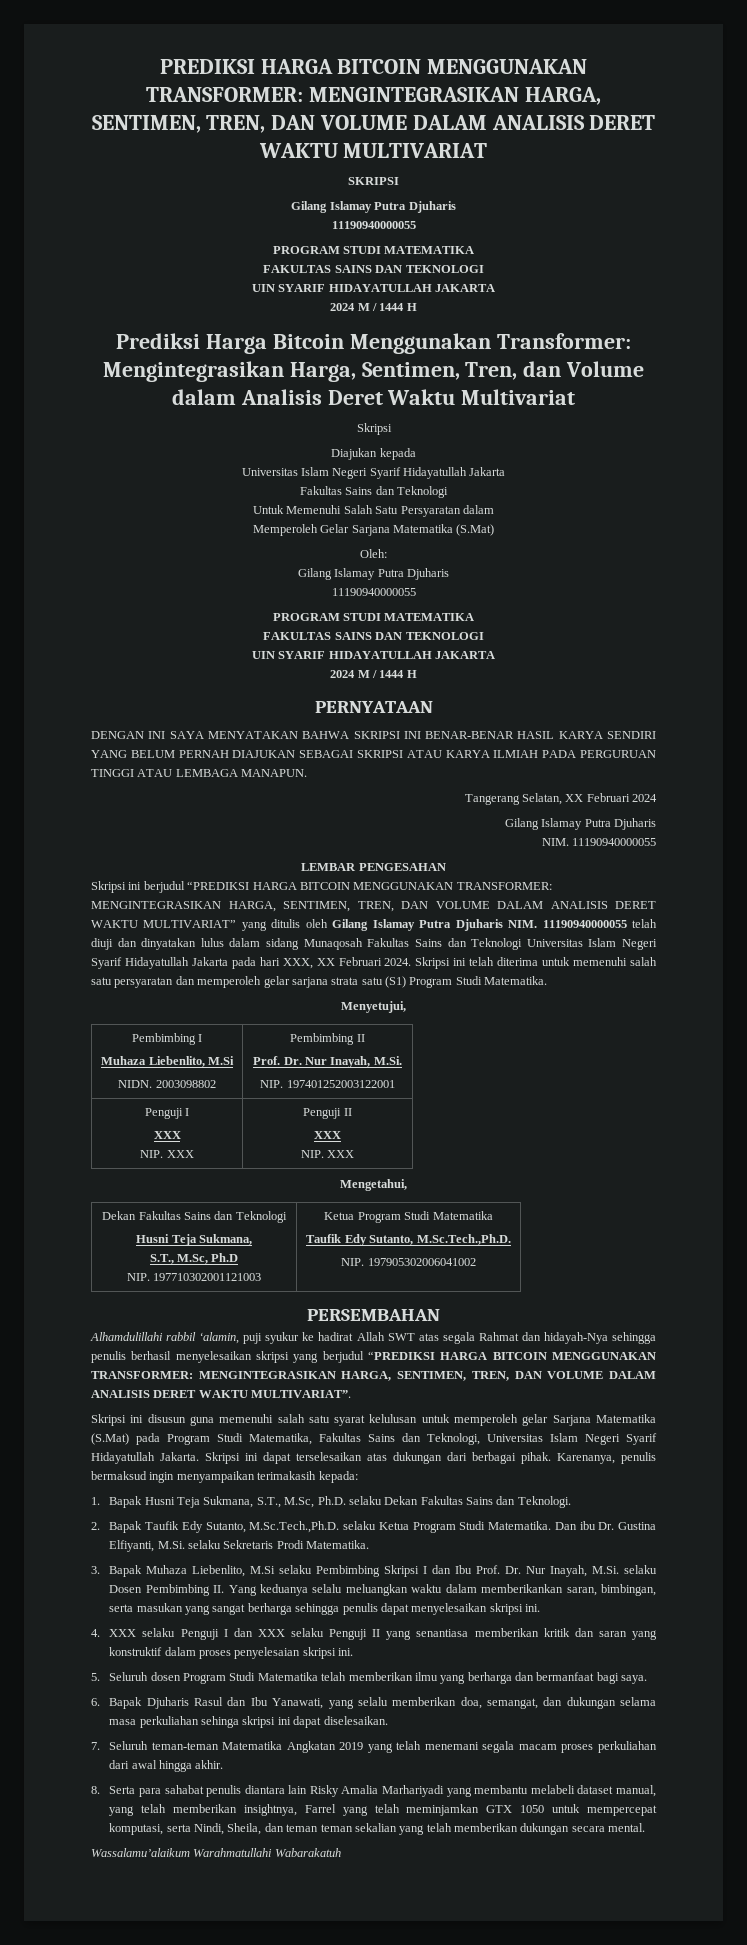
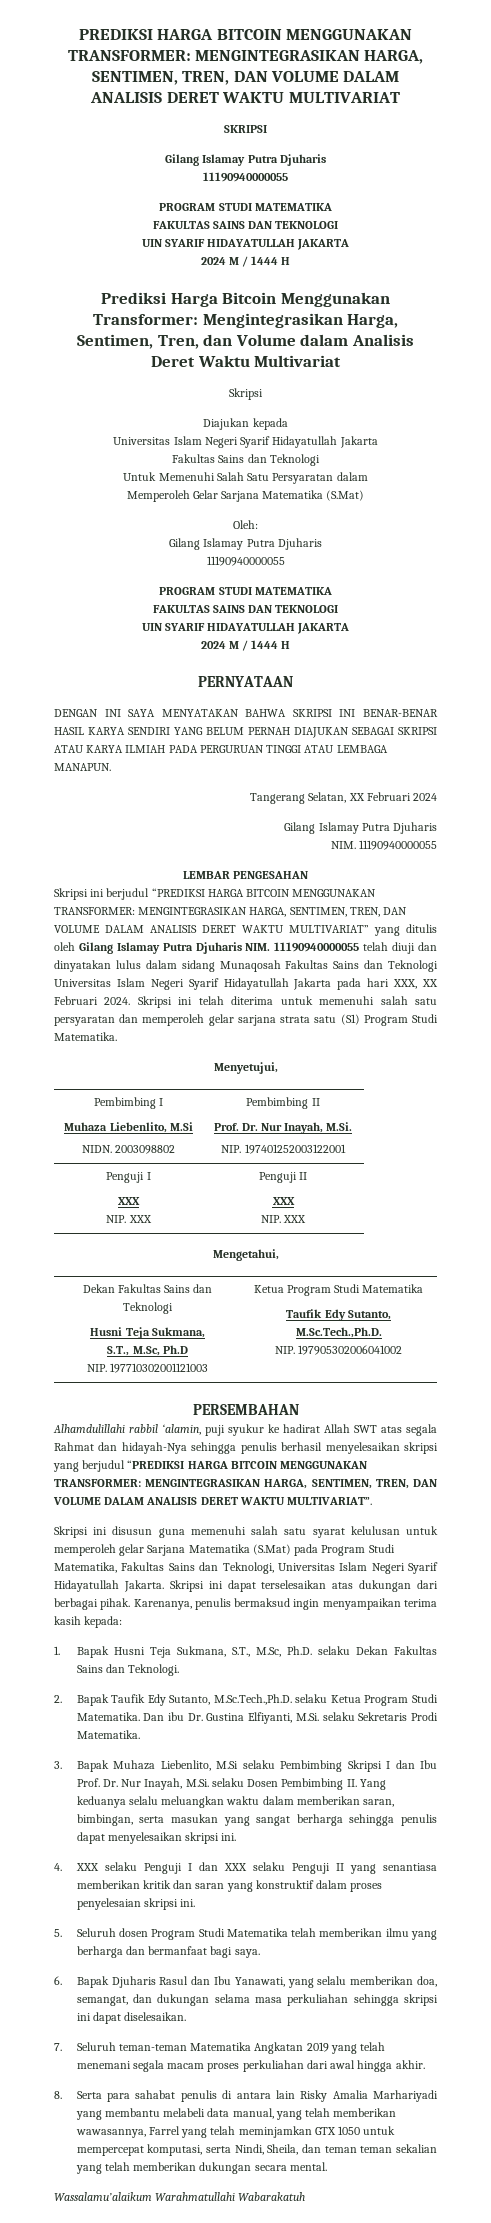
- Karenanya, penulis bermaksud ingin menyampaikan terimakasih kepada:
+ Karenanya, penulis bermaksud ingin menyampaikan terima kasih kepada:
- 3. Bapak Muhaza Liebenlito, M.Si selaku Pembimbing Skripsi I dan Ibu Prof. Dr. Nur Inayah, M.Si. selaku Dosen Pembimbing II. Yang keduanya selalu meluangkan waktu dalam memberikankan saran, bimbingan, serta masukan yang sangat berharga sehingga penulis dapat menyelesaikan skripsi ini.
+ 3. Bapak Muhaza Liebenlito, M.Si selaku Pembimbing Skripsi I dan Ibu Prof. Dr. Nur Inayah, M.Si. selaku Dosen Pembimbing II. Yang keduanya selalu meluangkan waktu dalam memberikan saran, bimbingan, serta masukan yang sangat berharga sehingga penulis dapat menyelesaikan skripsi ini.
- 6. Bapak Djuharis Rasul dan Ibu Yanawati, yang selalu memberikan doa, semangat, dan dukungan selama masa perkuliahan sehinga skripsi ini dapat diselesaikan.
+ 6. Bapak Djuharis Rasul dan Ibu Yanawati, yang selalu memberikan doa, semangat, dan dukungan selama masa perkuliahan sehingga skripsi ini dapat diselesaikan.
- 8. Serta para sahabat penulis diantara lain Risky Amalia Marhariyadi yang membantu melabeli dataset manual, yang telah memberikan insightnya, Farrel yang telah meminjamkan GTX 1050 untuk mempercepat komputasi, serta Nindi, Sheila, dan teman teman sekalian yang telah memberikan dukungan secara mental.
+ 8. Serta para sahabat penulis di antara lain Risky Amalia Marhariyadi yang membantu melabeli data manual, yang telah memberikan wawasannya, Farrel yang telah meminjamkan GTX 1050 untuk mempercepat komputasi, serta Nindi, Sheila, dan teman teman sekalian yang telah memberikan dukungan secara mental.

